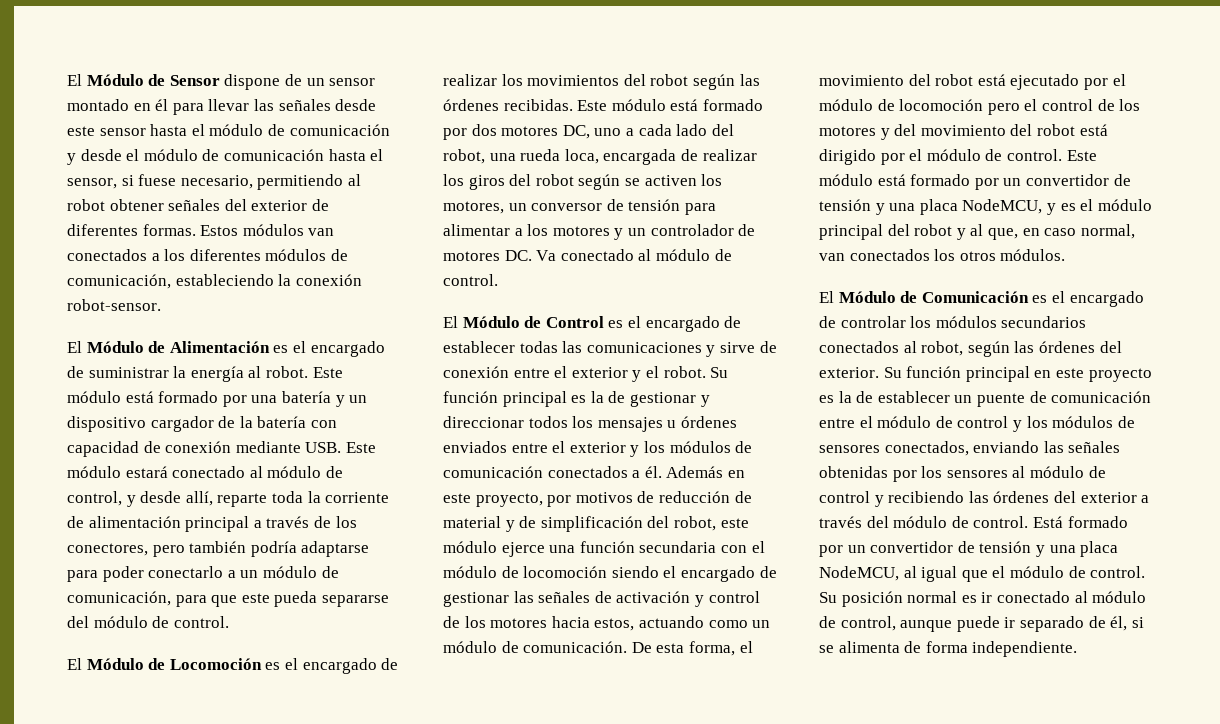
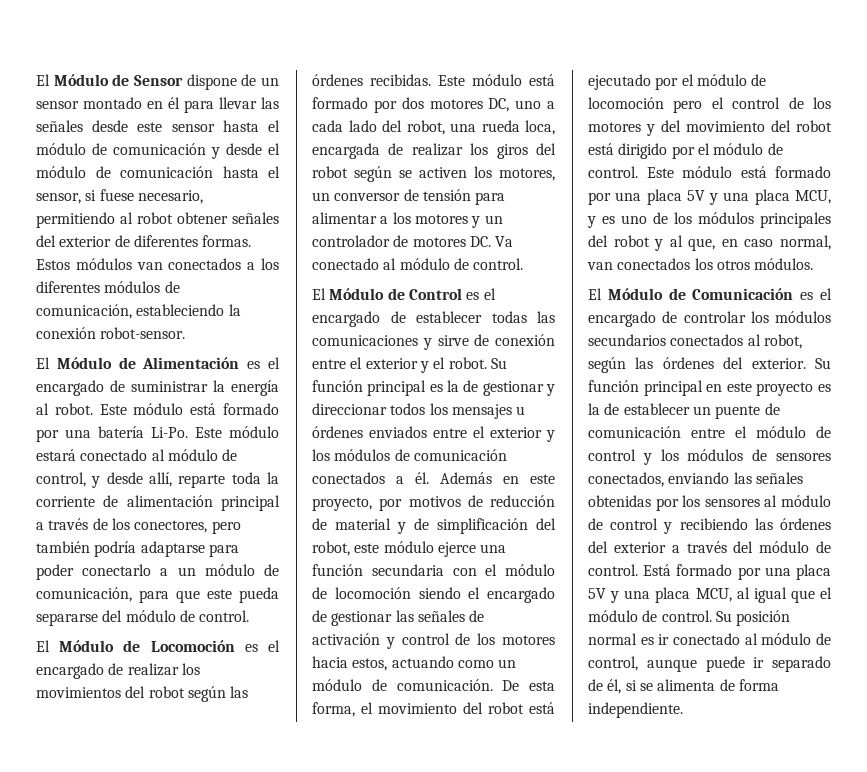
- Este módulo está formado por una batería y un dispositivo cargador de la batería con capacidad de conexión mediante USB. Este módulo estará conectado al módulo de control, y desde allí, reparte toda la corriente de alimentación principal a través de los conectores, pero también podría adaptarse para poder conectarlo a un módulo de comunicación, para que este pueda separarse del módulo de control.
+ Este módulo está formado por una batería Li-Po. Este módulo estará conectado al módulo de control, y desde allí, reparte toda la corriente de alimentación principal a través de los conectores, pero también podría adaptarse para poder conectarlo a un módulo de comunicación, para que este pueda separarse del módulo de control.
- Este módulo está formado por un convertidor de tensión y una placa NodeMCU, y es el módulo principal del robot y al que, en caso normal, van conectados los otros módulos.
+ Este módulo está formado por una placa 5V y una placa MCU, y es uno de los módulos principales del robot y al que, en caso normal, van conectados los otros módulos.
- Está formado por un convertidor de tensión y una placa NodeMCU, al igual que el módulo de control.
+ Está formado por una placa 5V y una placa MCU, al igual que el módulo de control.

